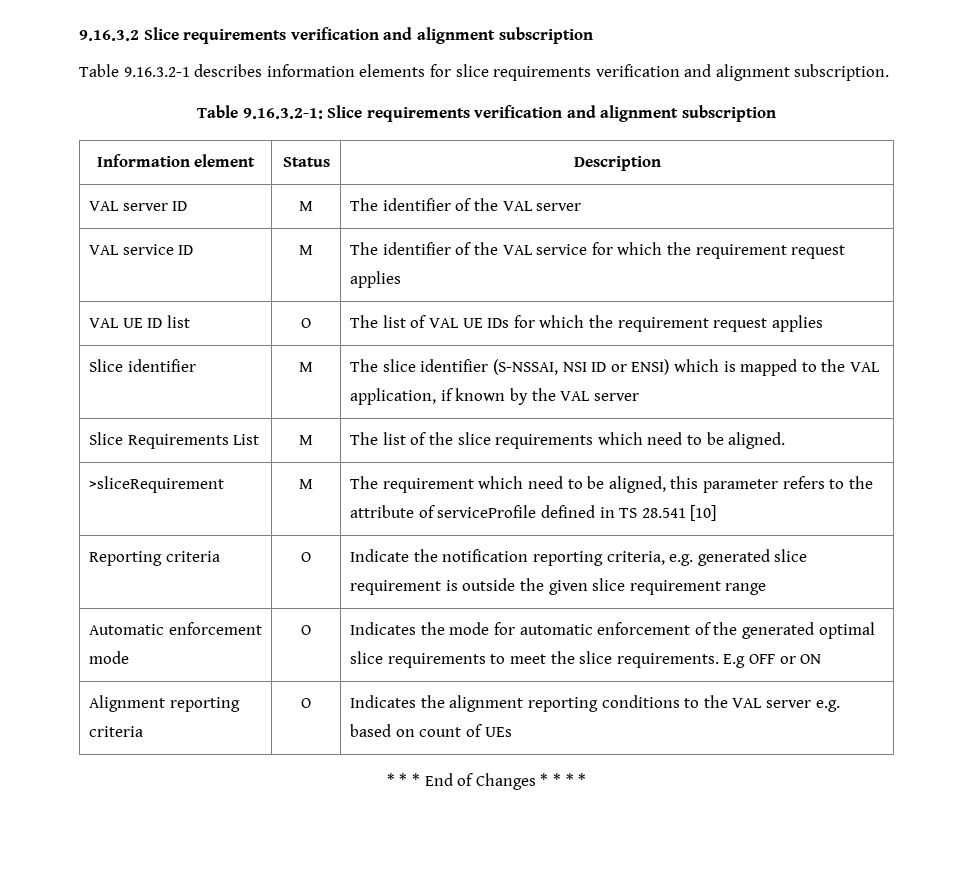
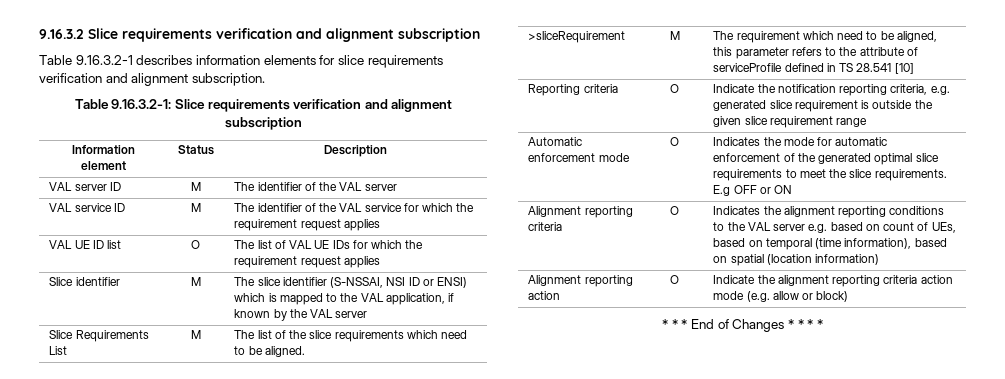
- Alignment reporting criteria | O | Indicates the alignment reporting conditions to the VAL server e.g. based on count of UEs
+ Alignment reporting criteria | O | Indicates the alignment reporting conditions to the VAL server e.g. based on count of UEs, based on temporal (time information), based on spatial (location information)
+ Alignment reporting action | O | Indicate the alignment reporting criteria action mode (e.g. allow or block)

